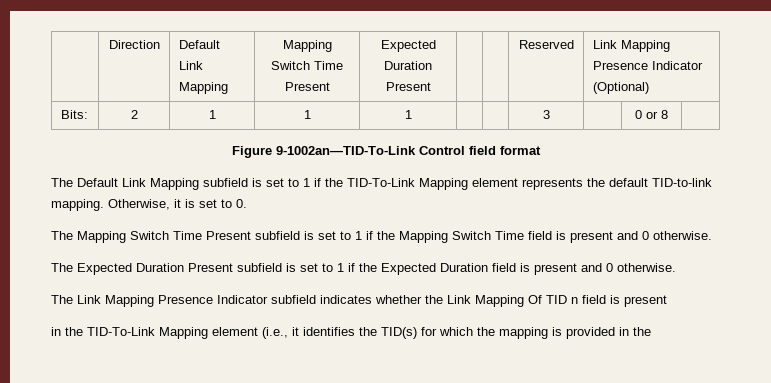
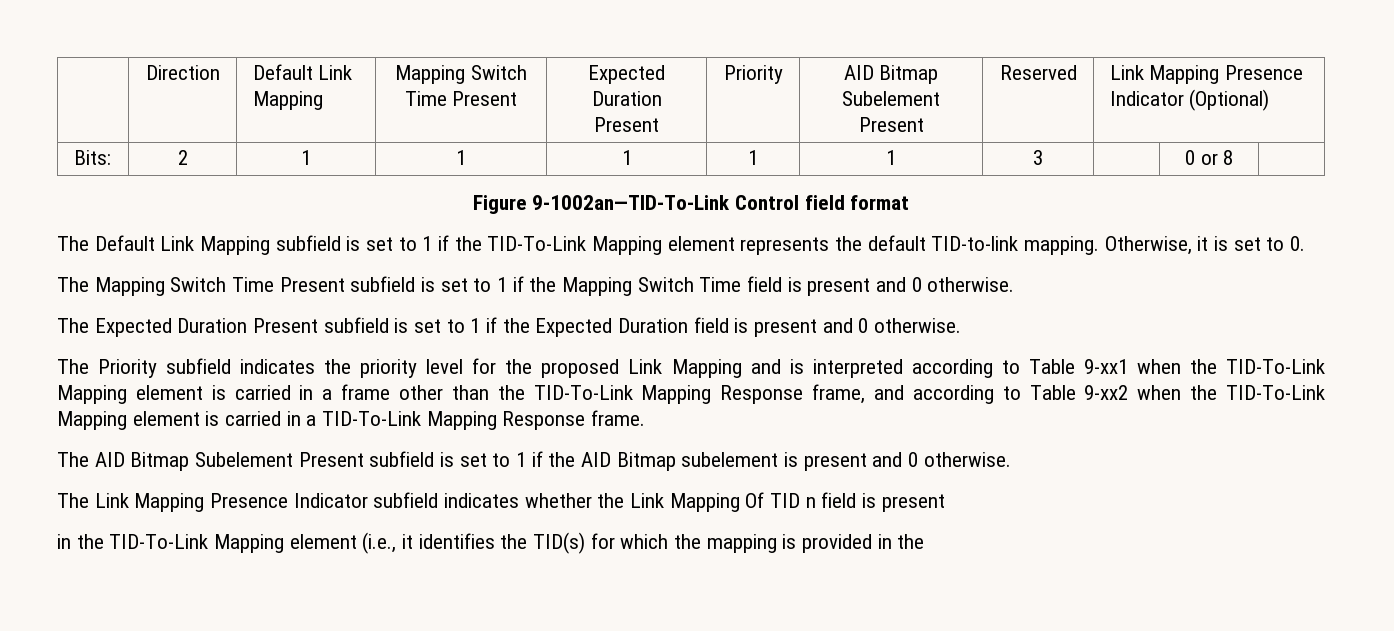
- | Direction | Default Link Mapping | Mapping Switch Time Present | Expected Duration Present | | | Reserved | Link Mapping Presence Indicator (Optional)
+ | Direction | Default Link Mapping | Mapping Switch Time Present | Expected Duration Present | Priority | AID Bitmap Subelement Present | Reserved | Link Mapping Presence Indicator (Optional)
- Bits: | 2 | 1 | 1 | 1 | | | 3 | | 0 or 8 |
+ Bits: | 2 | 1 | 1 | 1 | 1 | 1 | 3 | | 0 or 8 |
+ The Priority subfield indicates the priority level for the proposed Link Mapping and is interpreted according to Table 9-xx1 when the TID-To-Link Mapping element is carried in a frame other than the TID-To-Link Mapping Response frame, and according to Table 9-xx2 when the TID-To-Link Mapping element is carried in a TID-To-Link Mapping Response frame.
+ The AID Bitmap Subelement Present subfield is set to 1 if the AID Bitmap subelement is present and 0 otherwise.

